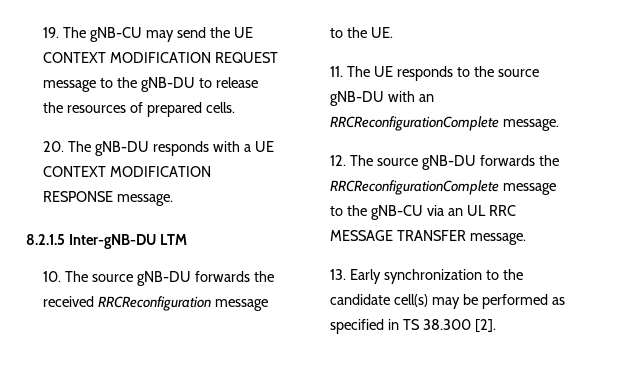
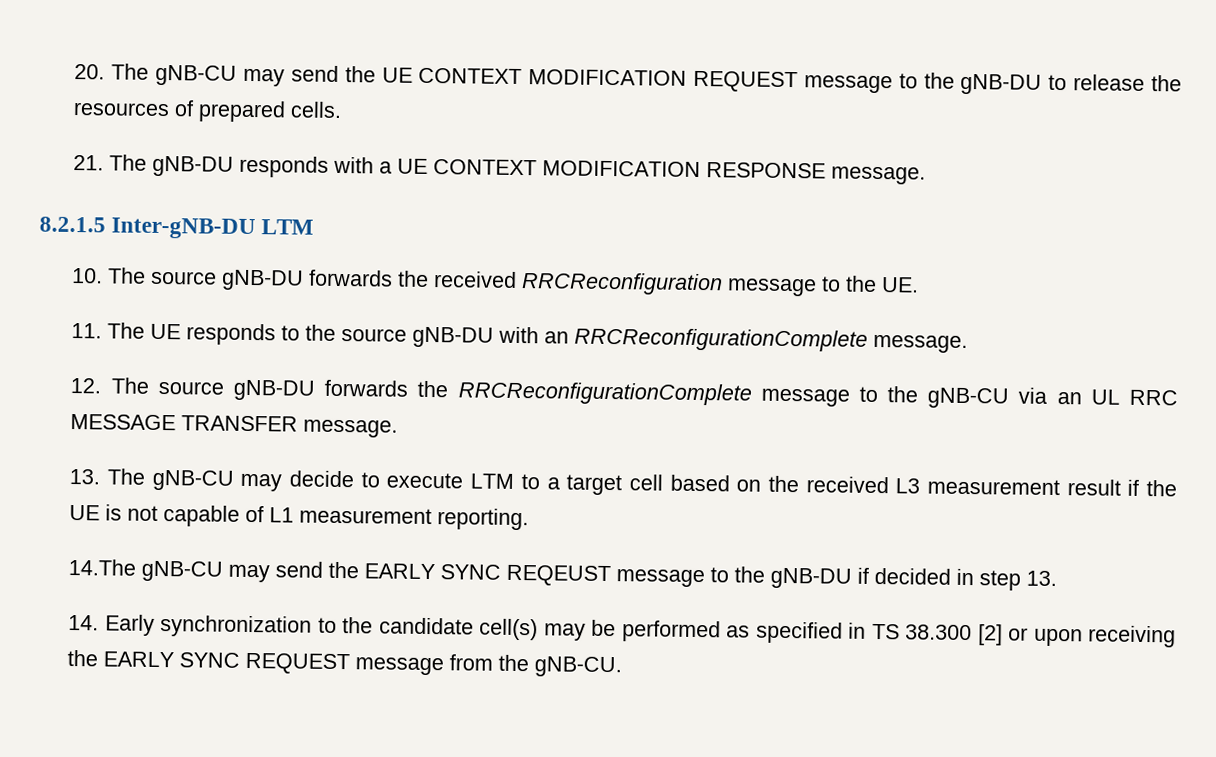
- 19. The gNB-CU may send the UE CONTEXT MODIFICATION REQUEST message to the gNB-DU to release the resources of prepared cells.
+ 20. The gNB-CU may send the UE CONTEXT MODIFICATION REQUEST message to the gNB-DU to release the resources of prepared cells.
- 20. The gNB-DU responds with a UE CONTEXT MODIFICATION RESPONSE message.
+ 21. The gNB-DU responds with a UE CONTEXT MODIFICATION RESPONSE message.
- 13. Early synchronization to the candidate cell(s) may be performed as specified in TS 38.300 [2].
+ 13. The gNB-CU may decide to execute LTM to a target cell based on the received L3 measurement result if the UE is not capable of L1 measurement reporting.
+ 14.The gNB-CU may send the EARLY SYNC REQEUST message to the gNB-DU if decided in step 13.
+ 14. Early synchronization to the candidate cell(s) may be performed as specified in TS 38.300 [2] or upon receiving the EARLY SYNC REQUEST message from the gNB-CU.

